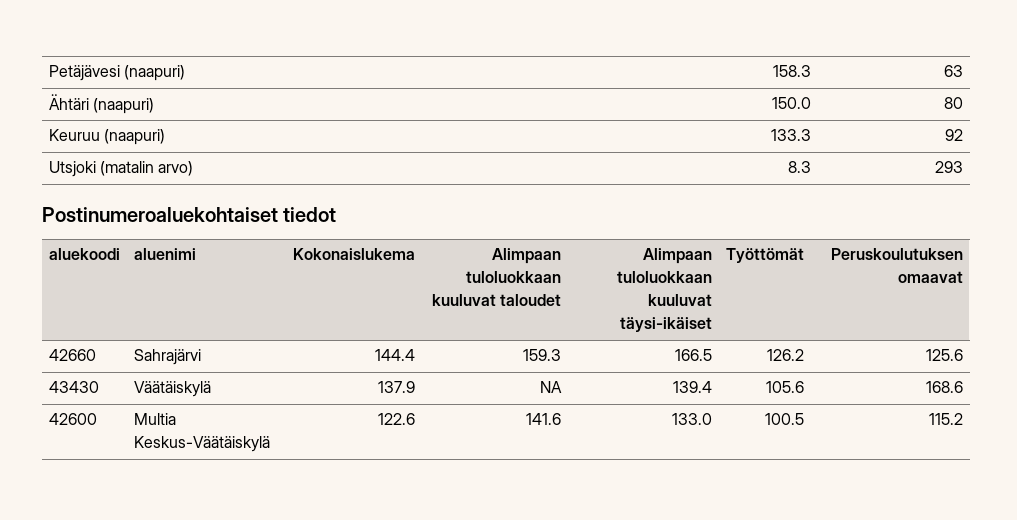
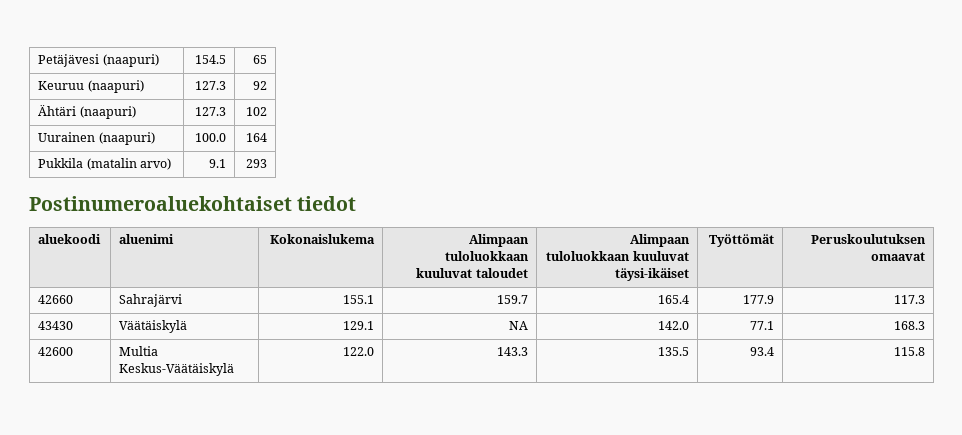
- Petäjävesi (naapuri) | 158.3 | 63
- Ähtäri (naapuri) | 150.0 | 80
- Keuruu (naapuri) | 133.3 | 92
- Utsjoki (matalin arvo) | 8.3 | 293
+ Petäjävesi (naapuri) | 154.5 | 65
+ Keuruu (naapuri) | 127.3 | 92
+ Ähtäri (naapuri) | 127.3 | 102
+ Uurainen (naapuri) | 100.0 | 164
+ Pukkila (matalin arvo) | 9.1 | 293
- 42660 | Sahrajärvi | 144.4 | 159.3 | 166.5 | 126.2 | 125.6
+ 42660 | Sahrajärvi | 155.1 | 159.7 | 165.4 | 177.9 | 117.3
- 43430 | Väätäiskylä | 137.9 | NA | 139.4 | 105.6 | 168.6
+ 43430 | Väätäiskylä | 129.1 | NA | 142.0 | 77.1 | 168.3
- 42600 | Multia Keskus-Väätäiskylä | 122.6 | 141.6 | 133.0 | 100.5 | 115.2
+ 42600 | Multia Keskus-Väätäiskylä | 122.0 | 143.3 | 135.5 | 93.4 | 115.8

